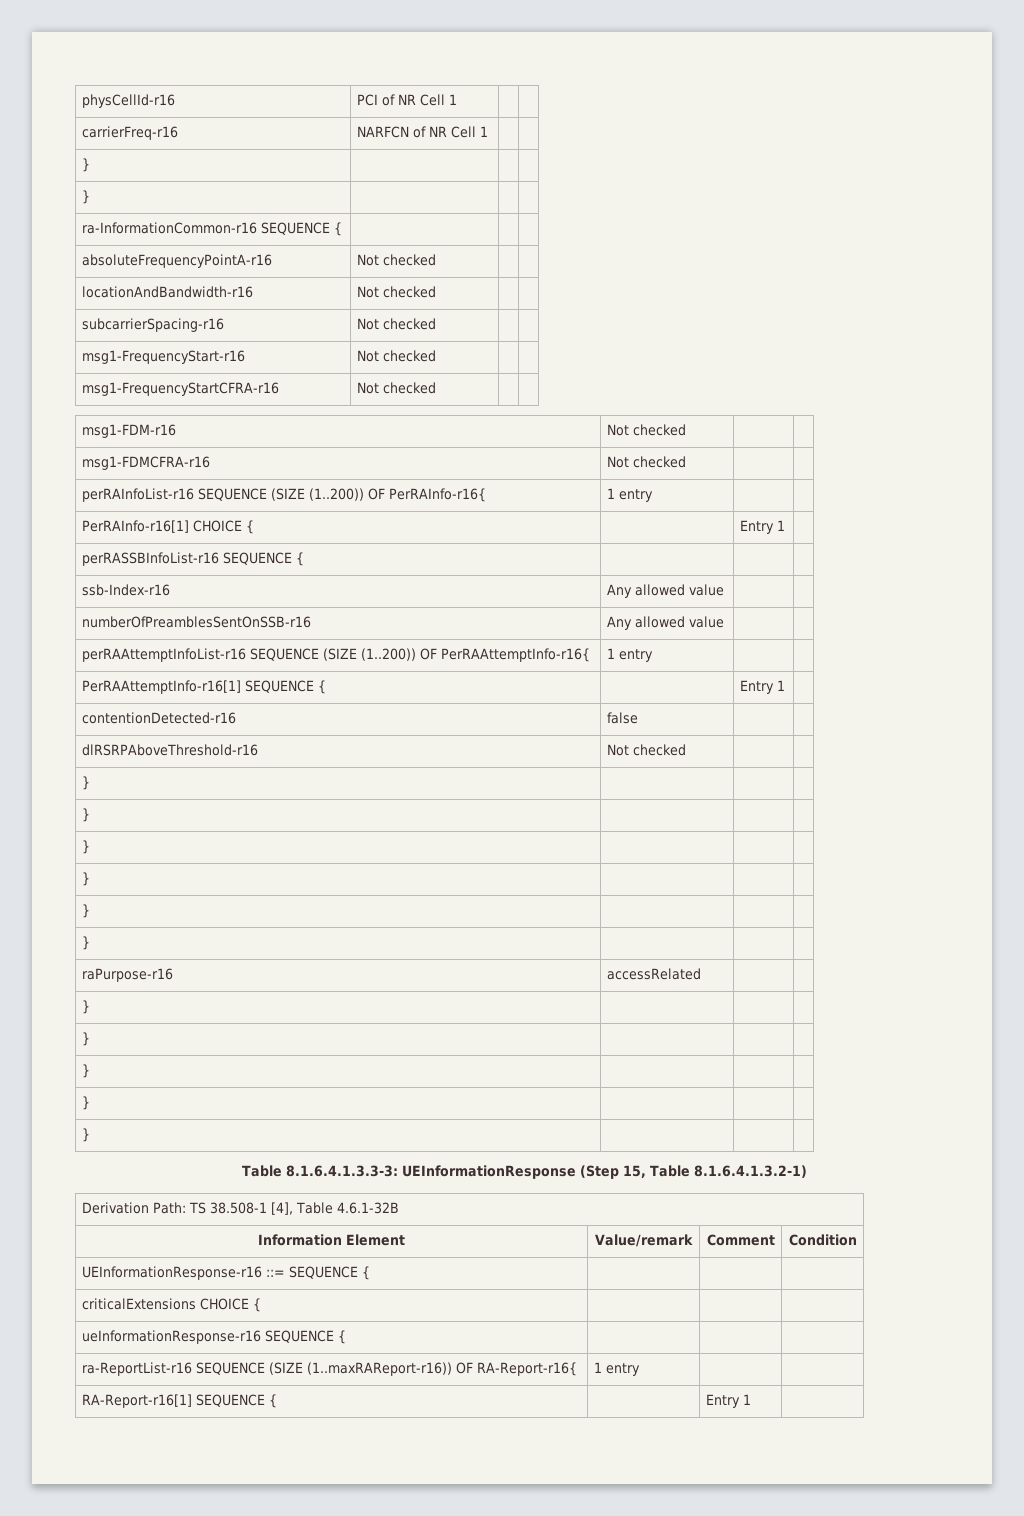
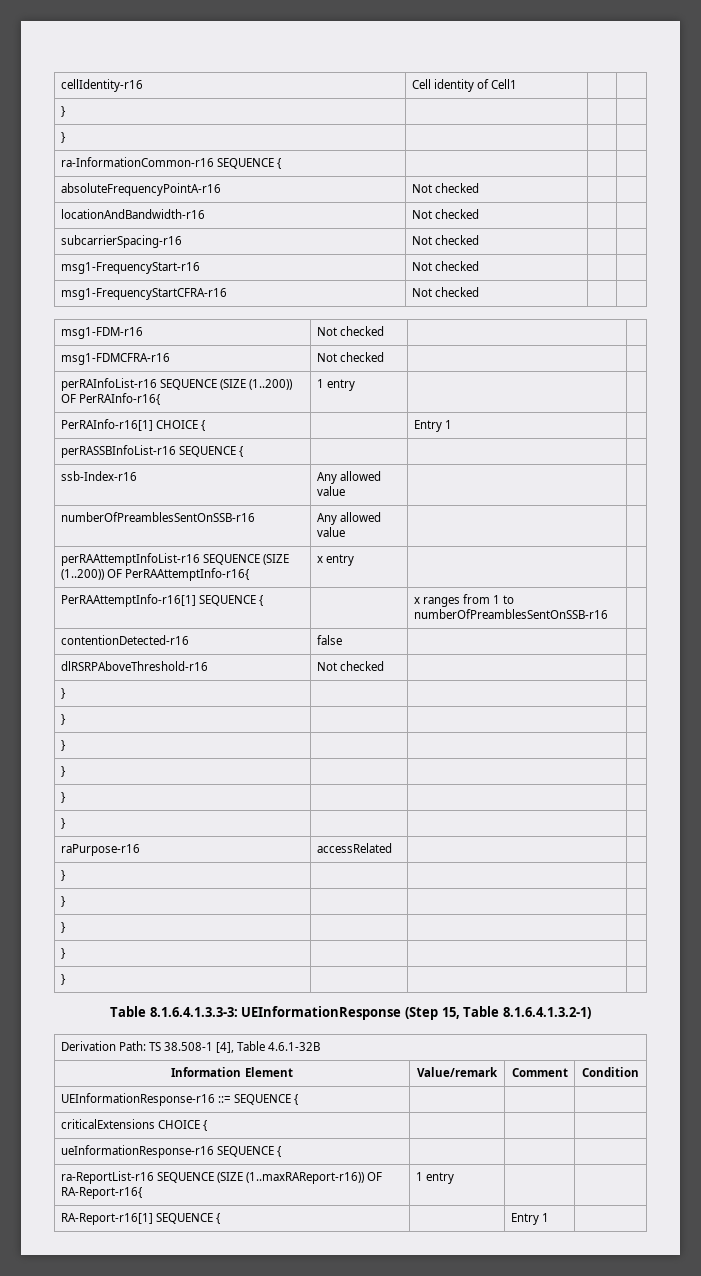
- physCellId-r16 | PCI of NR Cell 1 | |
- carrierFreq-r16 | NARFCN of NR Cell 1 | |
+ cellIdentity-r16 | Cell identity of Cell1 | |
- perRAAttemptInfoList-r16 SEQUENCE (SIZE (1..200)) OF PerRAAttemptInfo-r16{ | 1 entry | |
+ perRAAttemptInfoList-r16 SEQUENCE (SIZE (1..200)) OF PerRAAttemptInfo-r16{ | x entry | |
- PerRAAttemptInfo-r16[1] SEQUENCE { | | Entry 1 |
+ PerRAAttemptInfo-r16[1] SEQUENCE { | | x ranges from 1 to numberOfPreamblesSentOnSSB-r16 |

